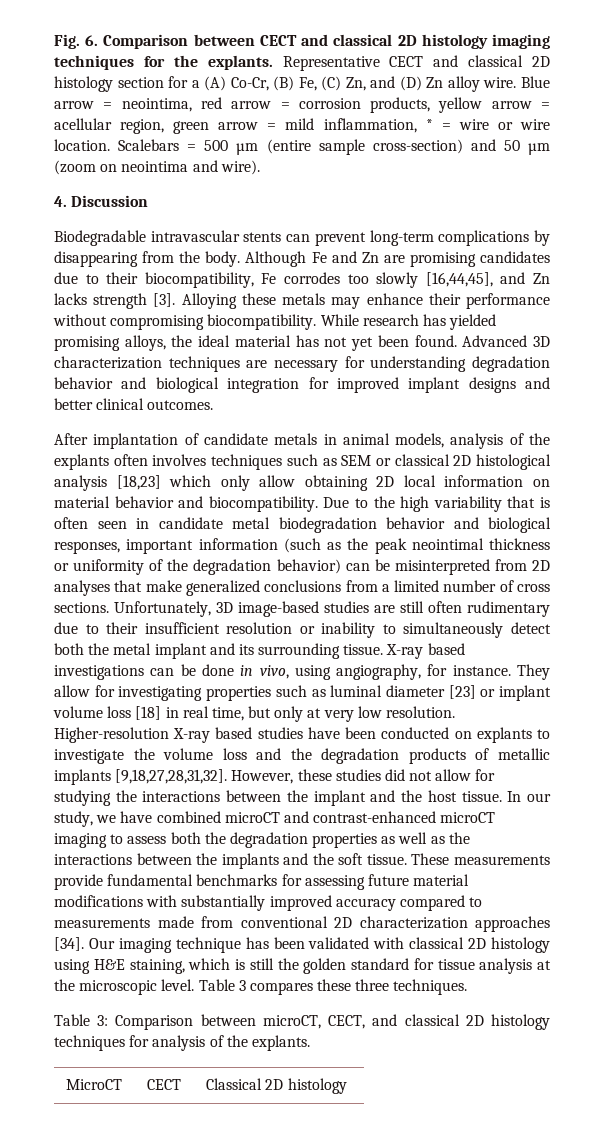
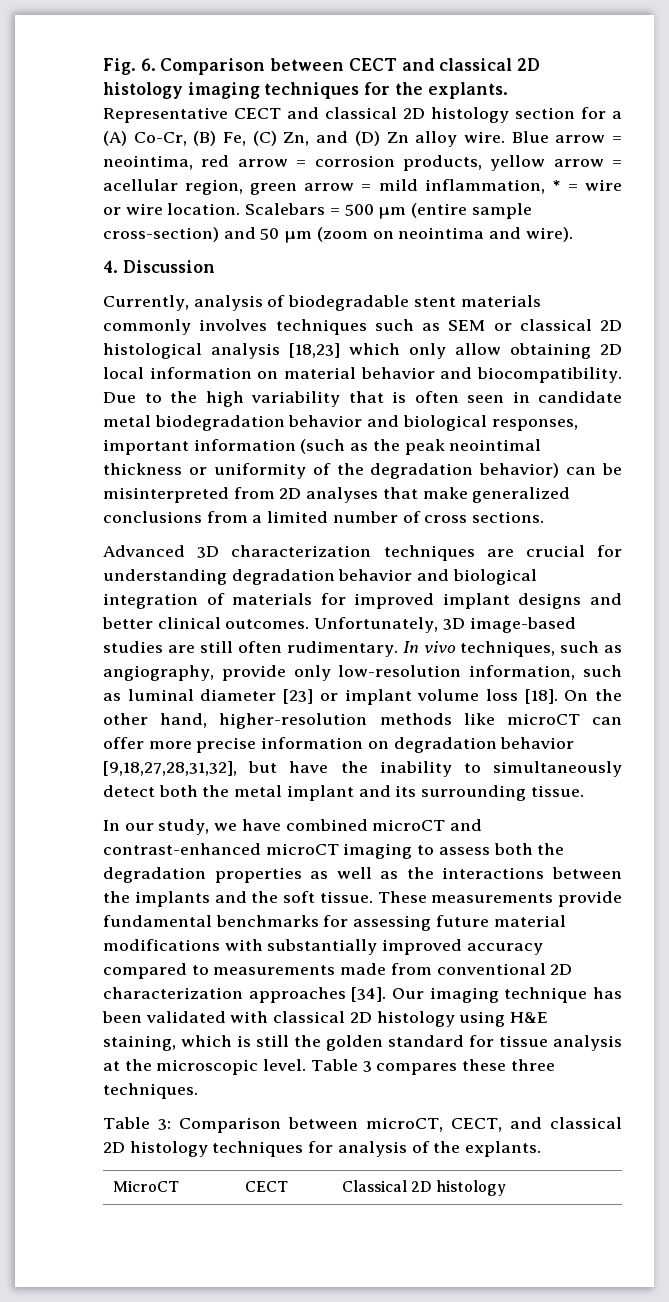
- Biodegradable intravascular stents can prevent long-term complications by disappearing from the body. Although Fe and Zn are promising candidates due to their biocompatibility, Fe corrodes too slowly [16,44,45], and Zn lacks strength [3]. Alloying these metals may enhance their performance without compromising biocompatibility. While research has yielded promising alloys, the ideal material has not yet been found. Advanced 3D characterization techniques are necessary for understanding degradation behavior and biological integration for improved implant designs and better clinical outcomes.
- After implantation of candidate metals in animal models, analysis of the explants often involves techniques such as SEM or classical 2D histological analysis [18,23] which only allow obtaining 2D local information on material behavior and biocompatibility.
+ Currently, analysis of biodegradable stent materials commonly involves techniques such as SEM or classical 2D histological analysis [18,23] which only allow obtaining 2D local information on material behavior and biocompatibility.
- Due to the high variability that is often seen in candidate metal biodegradation behavior and biological responses, important information (such as the peak neointimal thickness or uniformity of the degradation behavior) can be misinterpreted from 2D analyses that make generalized conclusions from a limited number of cross sections. Unfortunately, 3D image-based studies are still often rudimentary due to their insufficient resolution or inability to simultaneously detect both the metal implant and its surrounding tissue. X-ray based investigations can be done in vivo, using angiography, for instance. They allow for investigating properties such as luminal diameter [23] or implant volume loss [18] in real time, but only at very low resolution. Higher-resolution X-ray based studies have been conducted on explants to investigate the volume loss and the degradation products of metallic implants [9,18,27,28,31,32]. However, these studies did not allow for studying the interactions between the implant and the host tissue. In our study, we have combined microCT and contrast-enhanced microCT imaging to assess both the degradation properties as well as the interactions between the implants and the soft tissue.
+ Due to the high variability that is often seen in candidate metal biodegradation behavior and biological responses, important information (such as the peak neointimal thickness or uniformity of the degradation behavior) can be misinterpreted from 2D analyses that make generalized conclusions from a limited number of cross sections.
+ Advanced 3D characterization techniques are crucial for understanding degradation behavior and biological integration of materials for improved implant designs and better clinical outcomes. Unfortunately, 3D image-based studies are still often rudimentary. In vivo techniques, such as angiography, provide only low-resolution information, such as luminal diameter [23] or implant volume loss [18]. On the other hand, higher-resolution methods like microCT can offer more precise information on degradation behavior [9,18,27,28,31,32], but have the inability to simultaneously detect both the metal implant and its surrounding tissue.
+ In our study, we have combined microCT and contrast-enhanced microCT imaging to assess both the degradation properties as well as the interactions between the implants and the soft tissue.

